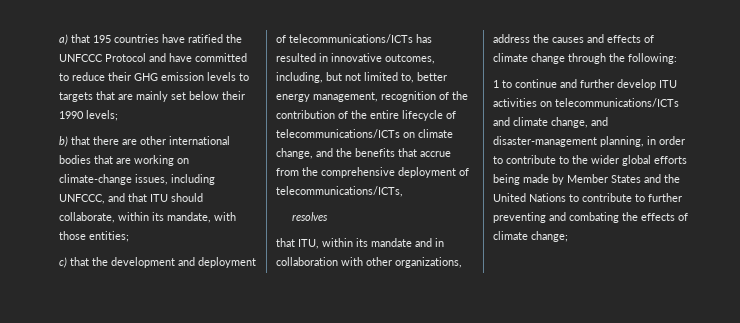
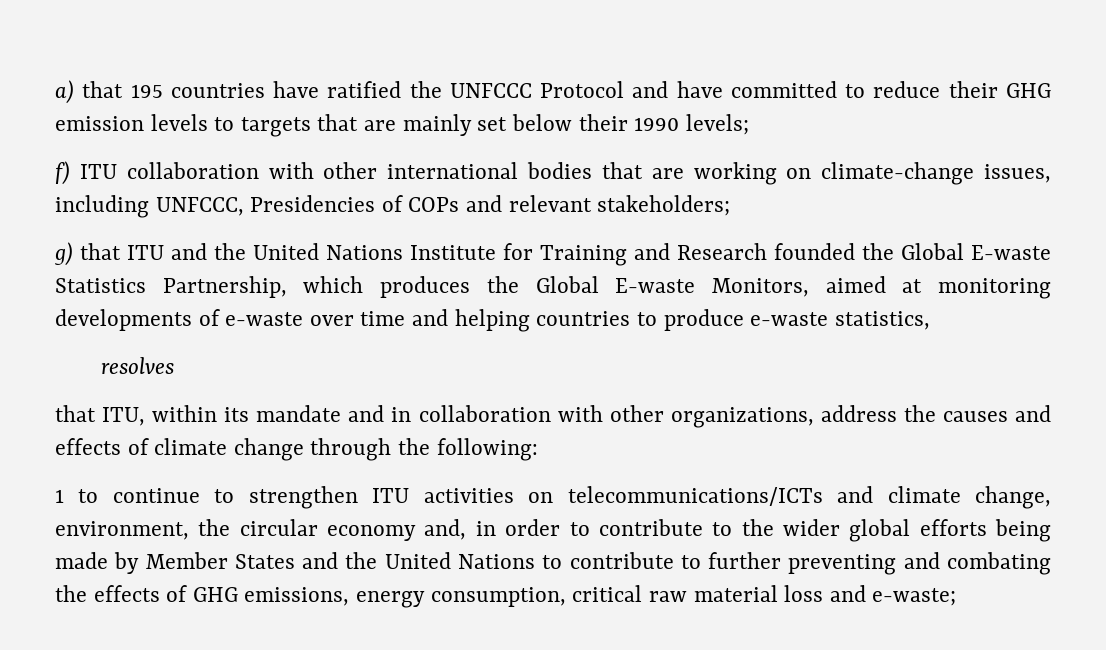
- b) that there are other international bodies that are working on climate-change issues, including UNFCCC, and that ITU should collaborate, within its mandate, with those entities;
- c) that the development and deployment of telecommunications/ICTs has resulted in innovative outcomes, including, but not limited to, better energy management, recognition of the contribution of the entire lifecycle of telecommunications/ICTs on climate change, and the benefits that accrue from the comprehensive deployment of telecommunications/ICTs,
+ f) ITU collaboration with other international bodies that are working on climate-change issues, including UNFCCC, Presidencies of COPs and relevant stakeholders;
+ g) that ITU and the United Nations Institute for Training and Research founded the Global E-waste Statistics Partnership, which produces the Global E-waste Monitors, aimed at monitoring developments of e-waste over time and helping countries to produce e-waste statistics,
- 1 to continue and further develop ITU activities on telecommunications/ICTs and climate change, and disaster-management planning, in order to contribute to the wider global efforts being made by Member States and the United Nations to contribute to further preventing and combating the effects of climate change;
+ 1 to continue to strengthen ITU activities on telecommunications/ICTs and climate change, environment, the circular economy and, in order to contribute to the wider global efforts being made by Member States and the United Nations to contribute to further preventing and combating the effects of GHG emissions, energy consumption, critical raw material loss and e-waste;

